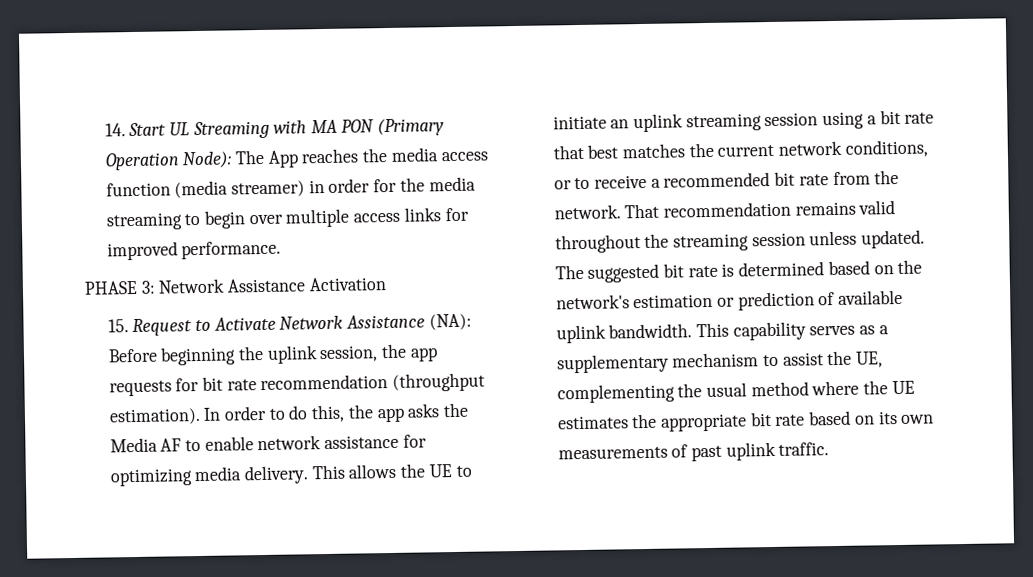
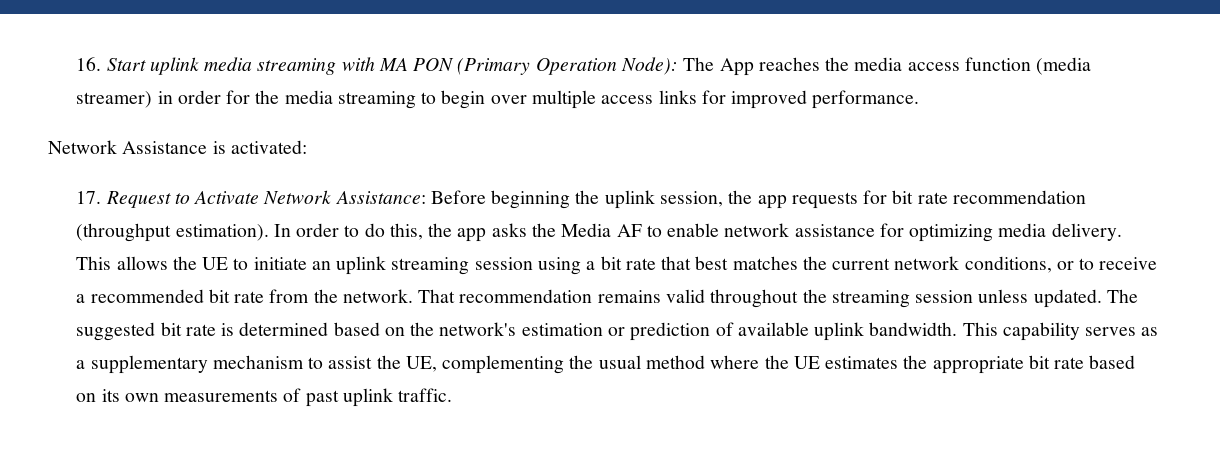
- 14. Start UL Streaming with MA PON (Primary Operation Node): The App reaches the media access function (media streamer) in order for the media streaming to begin over multiple access links for improved performance.
+ 16. Start uplink media streaming with MA PON (Primary Operation Node): The App reaches the media access function (media streamer) in order for the media streaming to begin over multiple access links for improved performance.
- PHASE 3: Network Assistance Activation
- 15. Request to Activate Network Assistance (NA): Before beginning the uplink session, the app requests for bit rate recommendation (throughput estimation).
+ Network Assistance is activated:
+ 17. Request to Activate Network Assistance: Before beginning the uplink session, the app requests for bit rate recommendation (throughput estimation).

